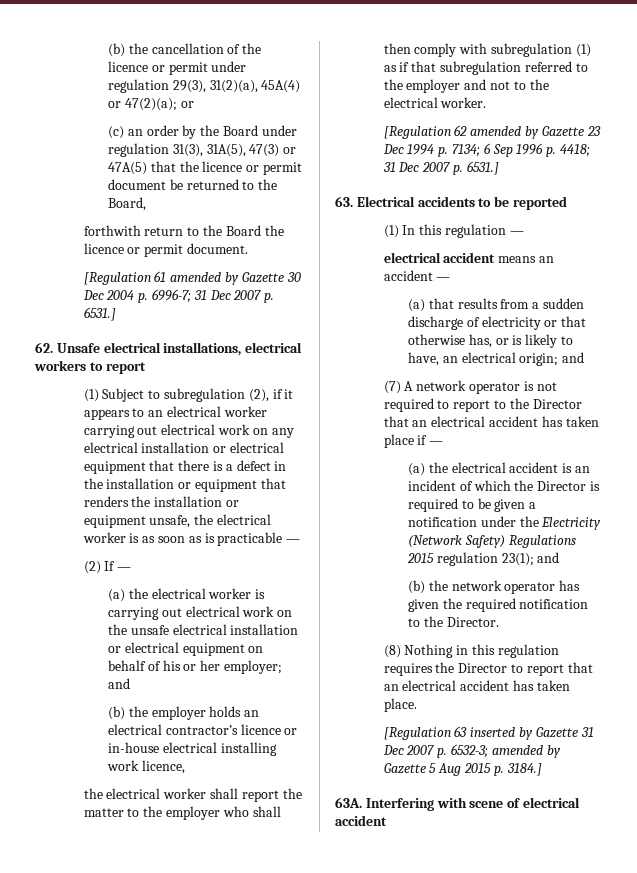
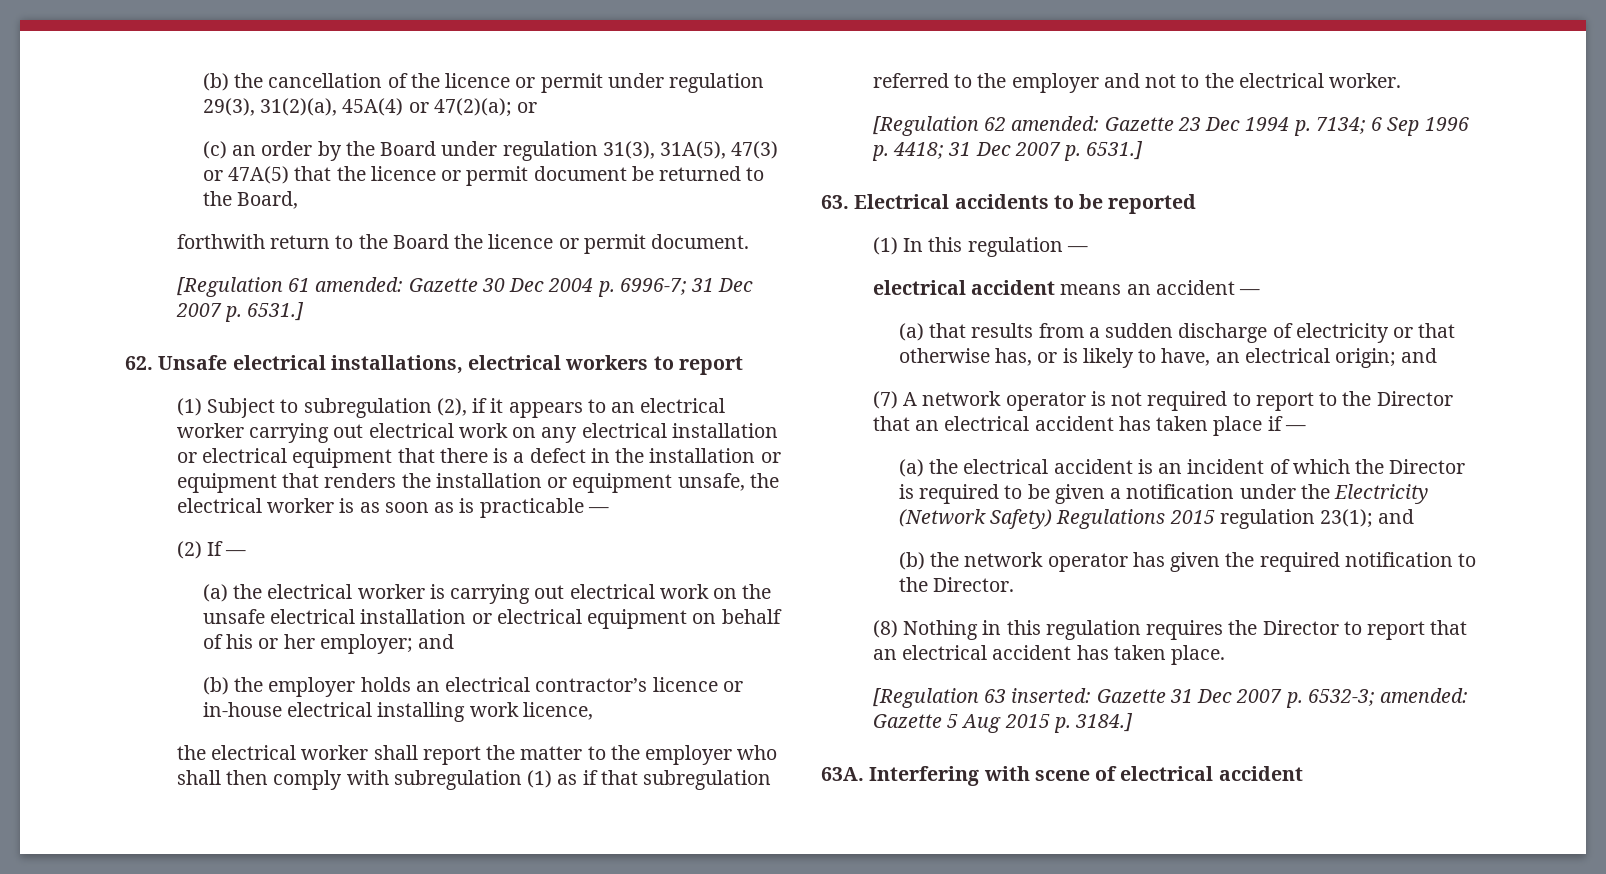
- [Regulation 61 amended by Gazette 30 Dec 2004 p. 6996-7; 31 Dec 2007 p. 6531.]
+ [Regulation 61 amended: Gazette 30 Dec 2004 p. 6996-7; 31 Dec 2007 p. 6531.]
- [Regulation 62 amended by Gazette 23 Dec 1994 p. 7134; 6 Sep 1996 p. 4418; 31 Dec 2007 p. 6531.]
+ [Regulation 62 amended: Gazette 23 Dec 1994 p. 7134; 6 Sep 1996 p. 4418; 31 Dec 2007 p. 6531.]
- [Regulation 63 inserted by Gazette 31 Dec 2007 p. 6532-3; amended by Gazette 5 Aug 2015 p. 3184.]
+ [Regulation 63 inserted: Gazette 31 Dec 2007 p. 6532-3; amended: Gazette 5 Aug 2015 p. 3184.]

